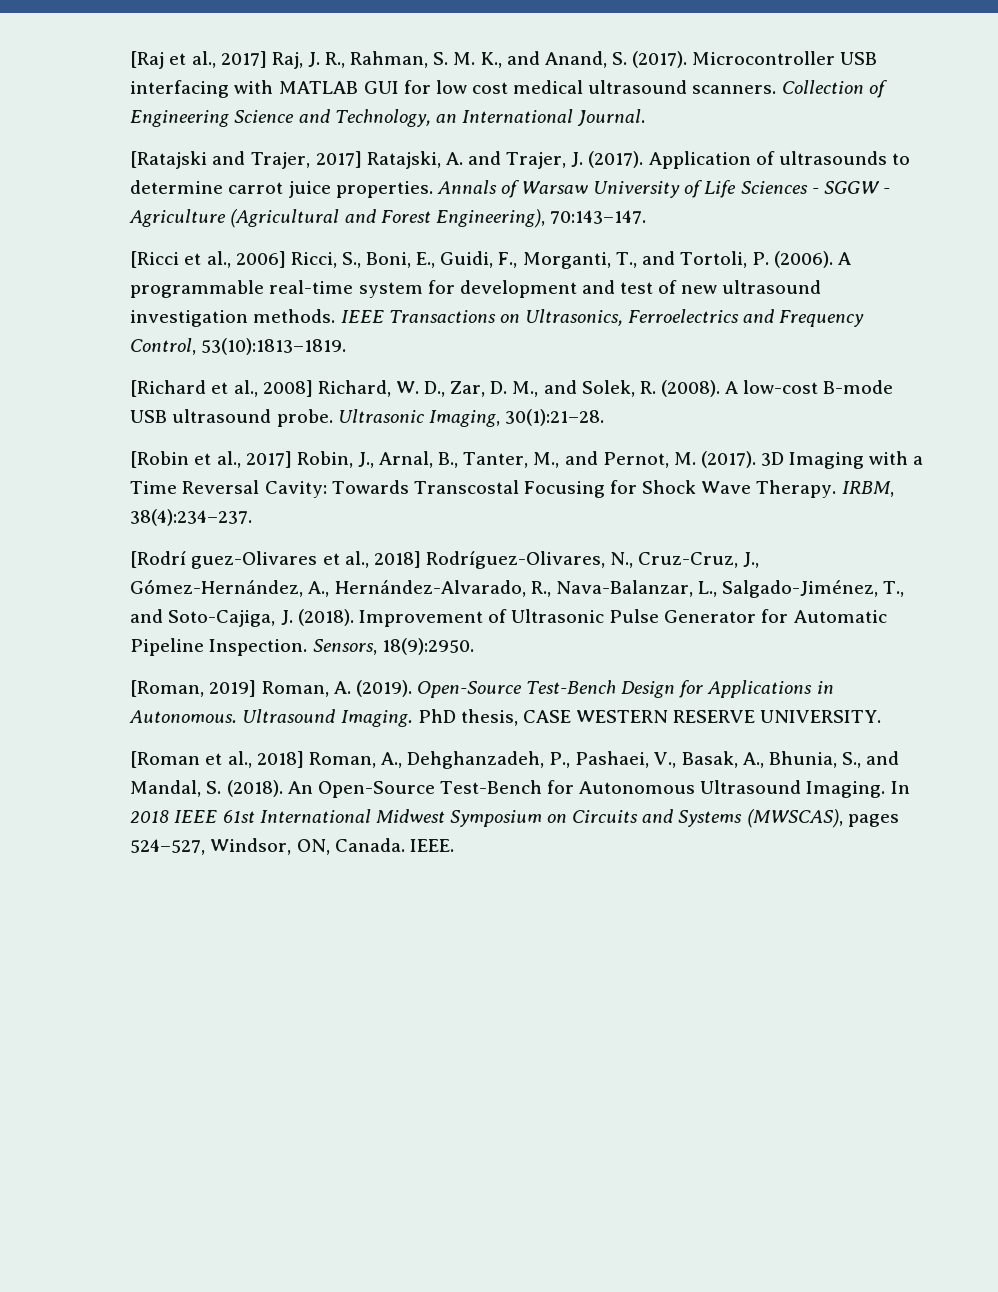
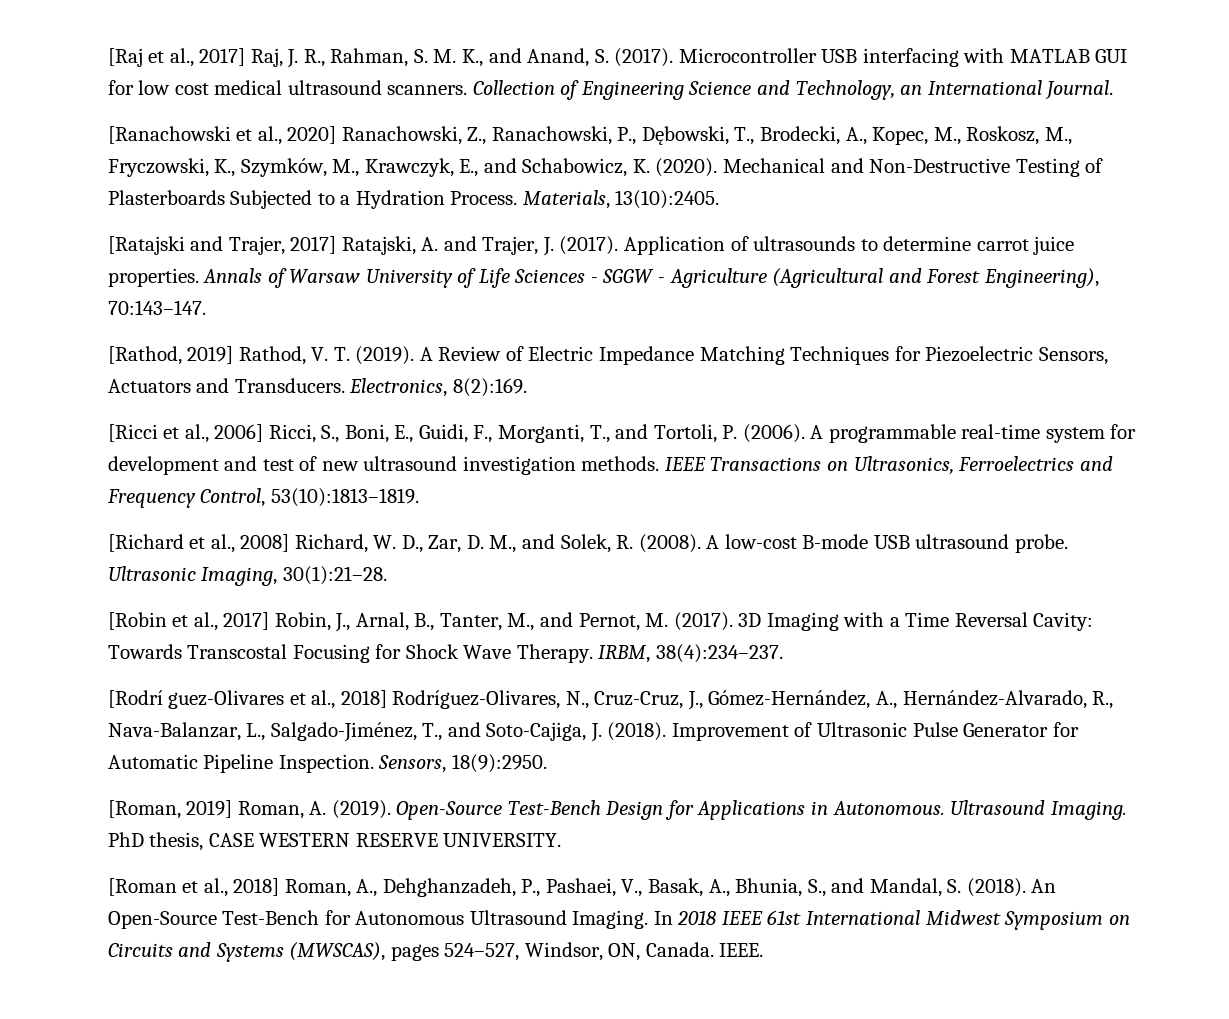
+ [Ranachowski et al., 2020] Ranachowski, Z., Ranachowski, P., Dębowski, T., Brodecki, A., Kopec, M., Roskosz, M., Fryczowski, K., Szymków, M., Krawczyk, E., and Schabowicz, K. (2020). Mechanical and Non-Destructive Testing of Plasterboards Subjected to a Hydration Process. Materials, 13(10):2405.
+ [Rathod, 2019] Rathod, V. T. (2019). A Review of Electric Impedance Matching Techniques for Piezoelectric Sensors, Actuators and Transducers. Electronics, 8(2):169.

